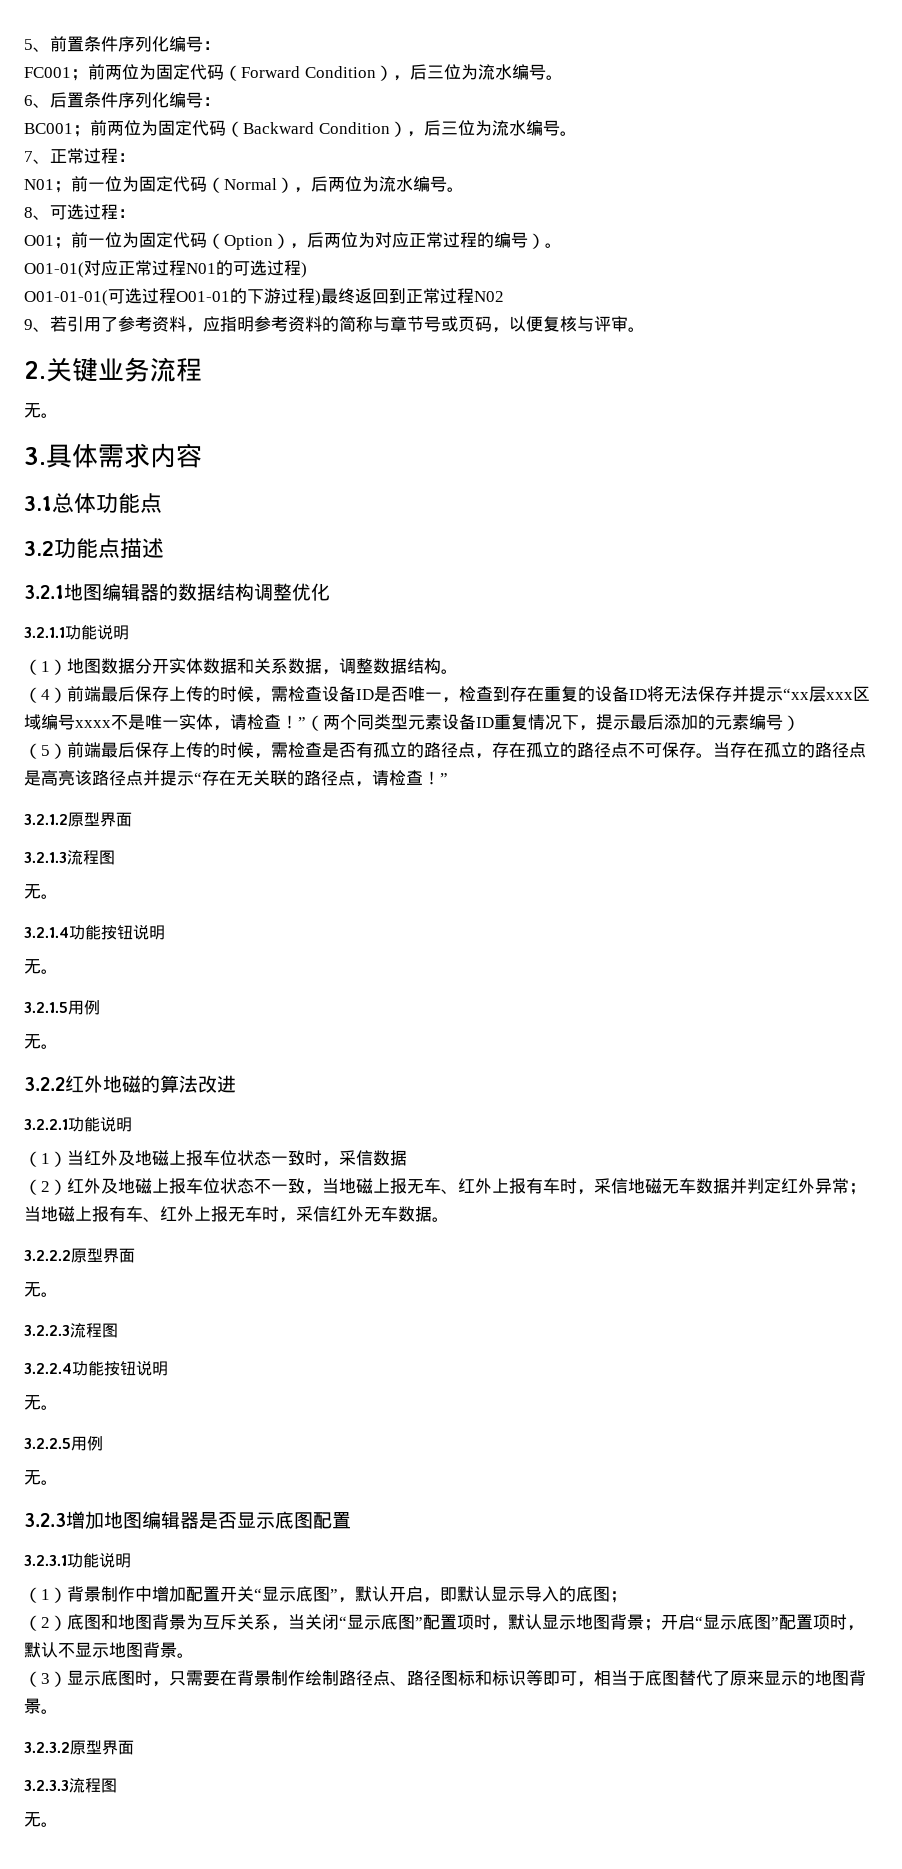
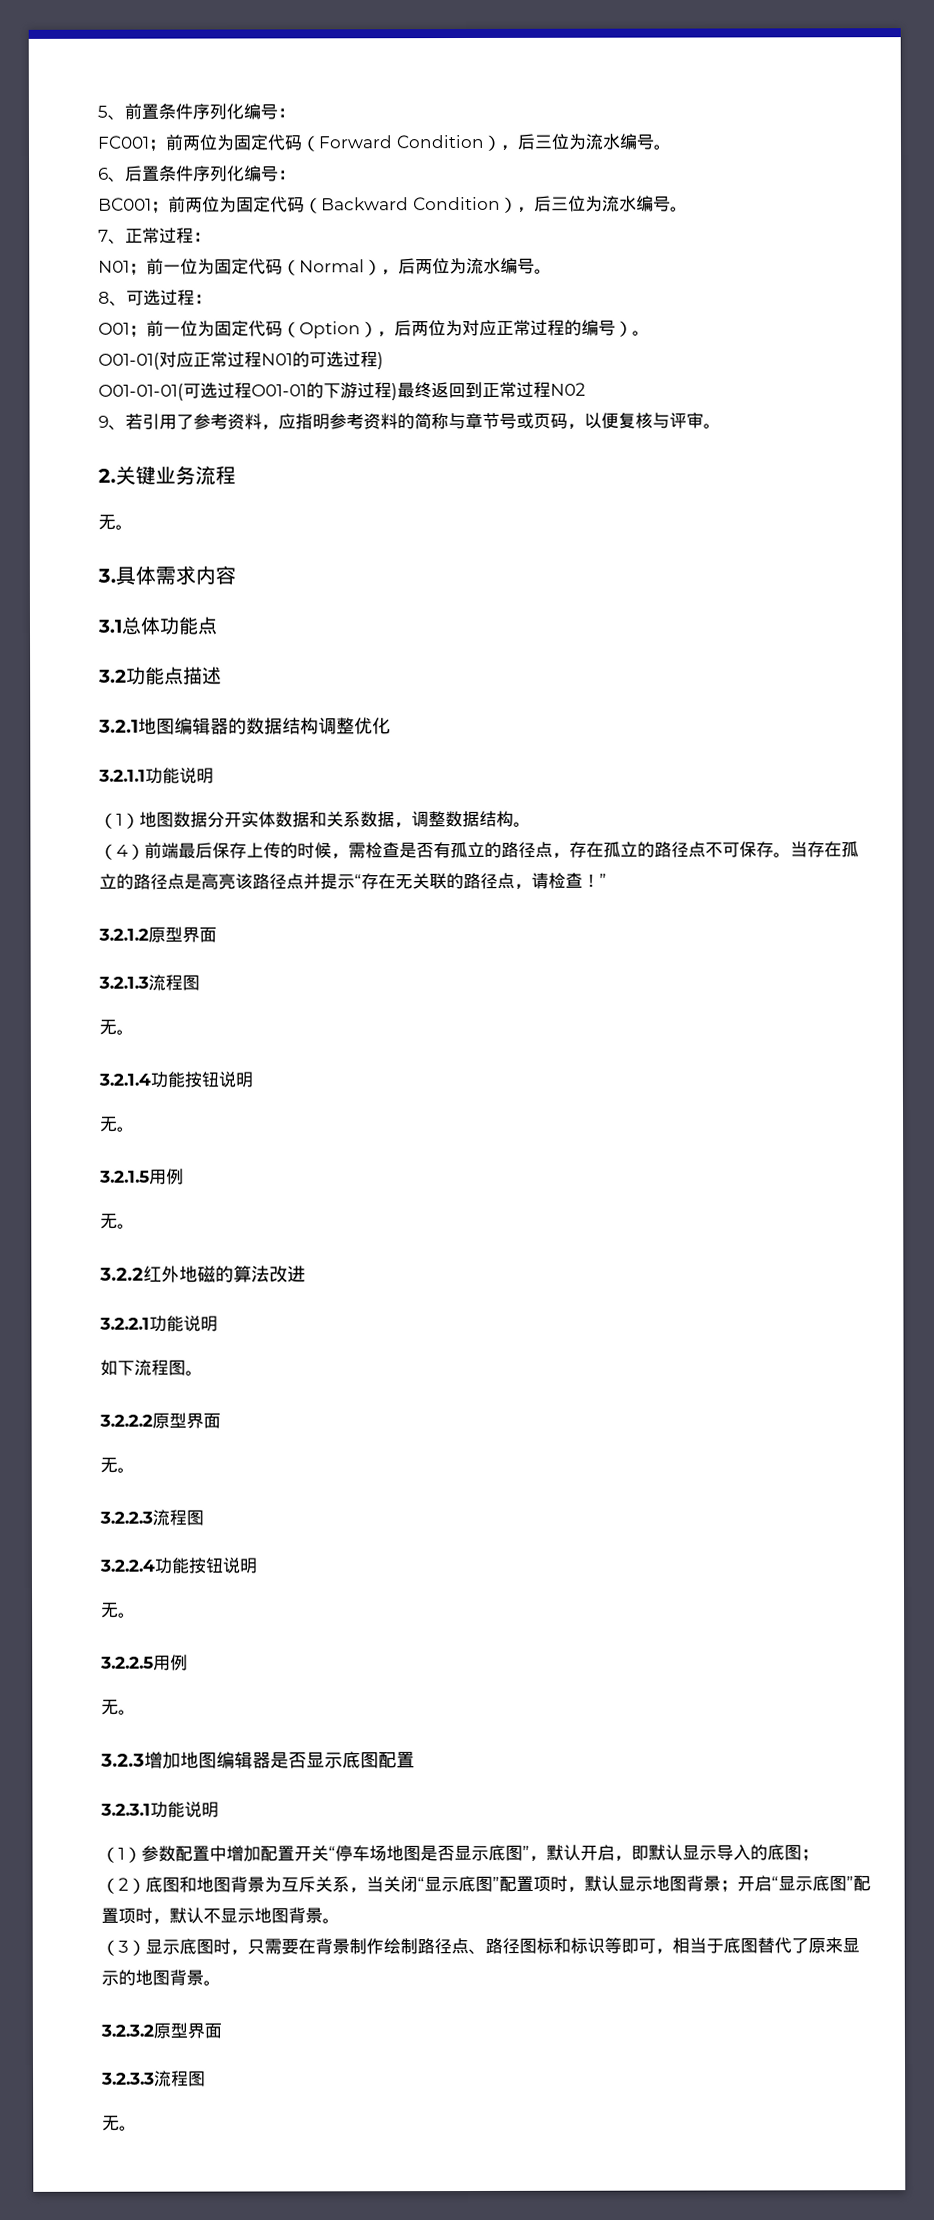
- （4）前端最后保存上传的时候，需检查设备ID是否唯一，检查到存在重复的设备ID将无法保存并提示“xx层xxx区域编号xxxx不是唯一实体，请检查！”（两个同类型元素设备ID重复情况下，提示最后添加的元素编号）
- （5）前端最后保存上传的时候，需检查是否有孤立的路径点，存在孤立的路径点不可保存。
+ （4）前端最后保存上传的时候，需检查是否有孤立的路径点，存在孤立的路径点不可保存。
- （1）当红外及地磁上报车位状态一致时，采信数据
- （2）红外及地磁上报车位状态不一致，当地磁上报无车、红外上报有车时，采信地磁无车数据并判定红外异常；当地磁上报有车、红外上报无车时，采信红外无车数据。
+ 如下流程图。
- （1）背景制作中增加配置开关“显示底图”，默认开启，即默认显示导入的底图；
+ （1）参数配置中增加配置开关“停车场地图是否显示底图”，默认开启，即默认显示导入的底图；

